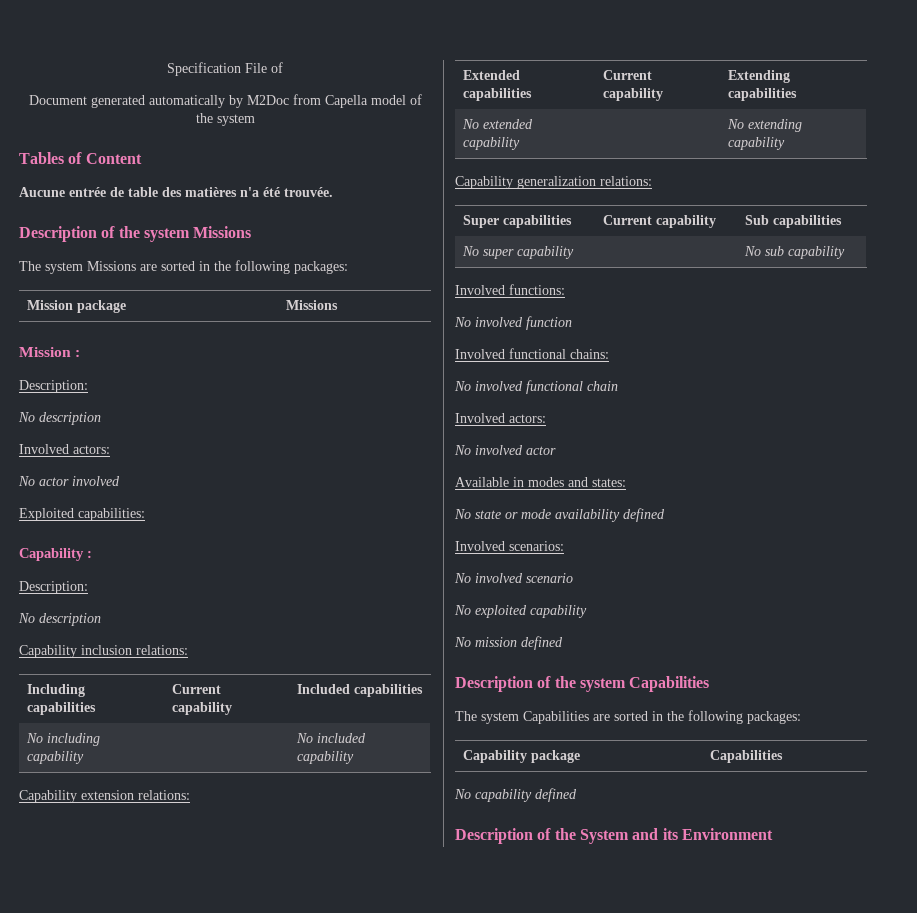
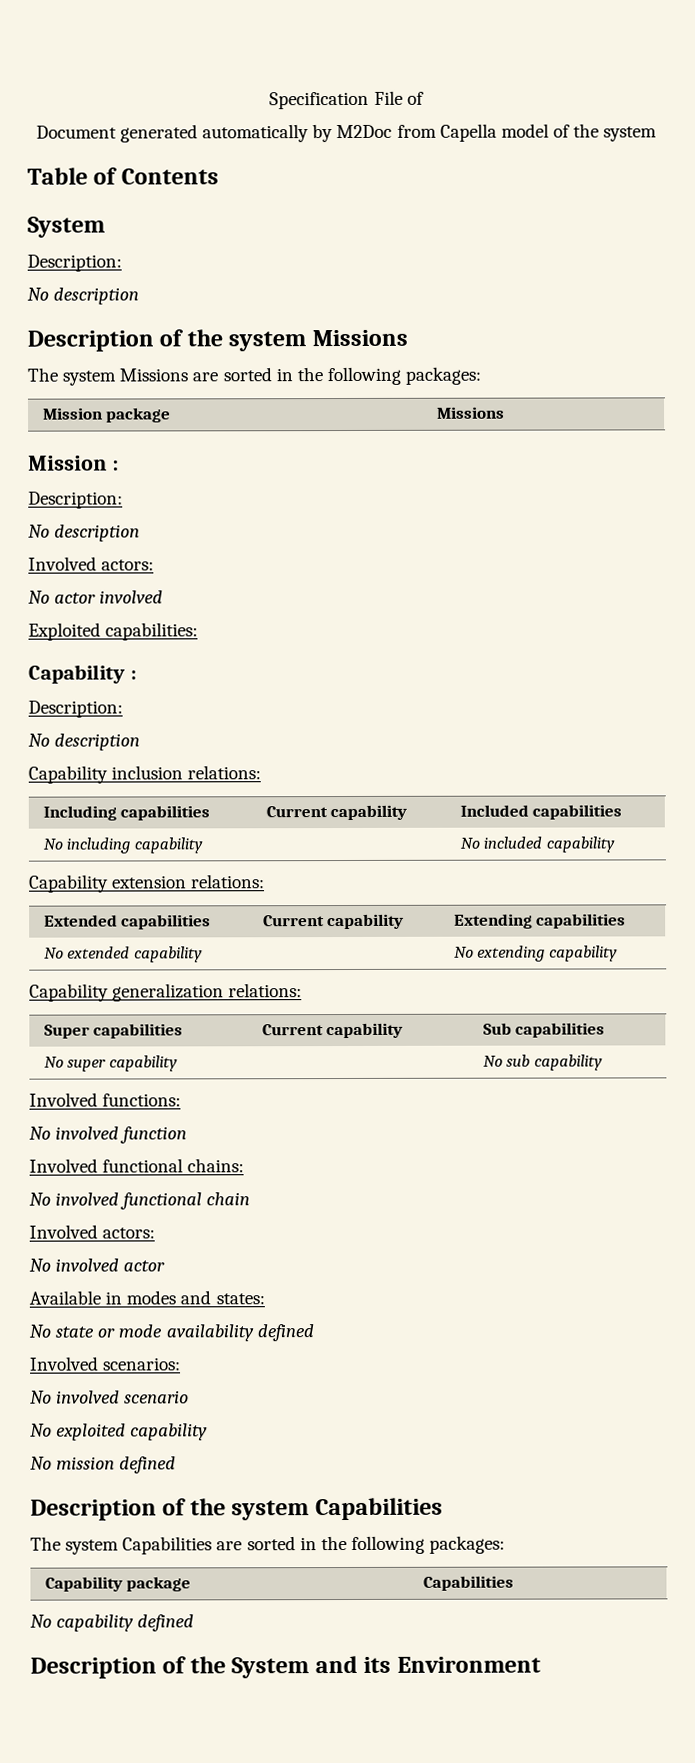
- Tables of Content
- Aucune entrée de table des matières n'a été trouvée.
+ Table of Contents
+ System
+ Description:
+ No description

